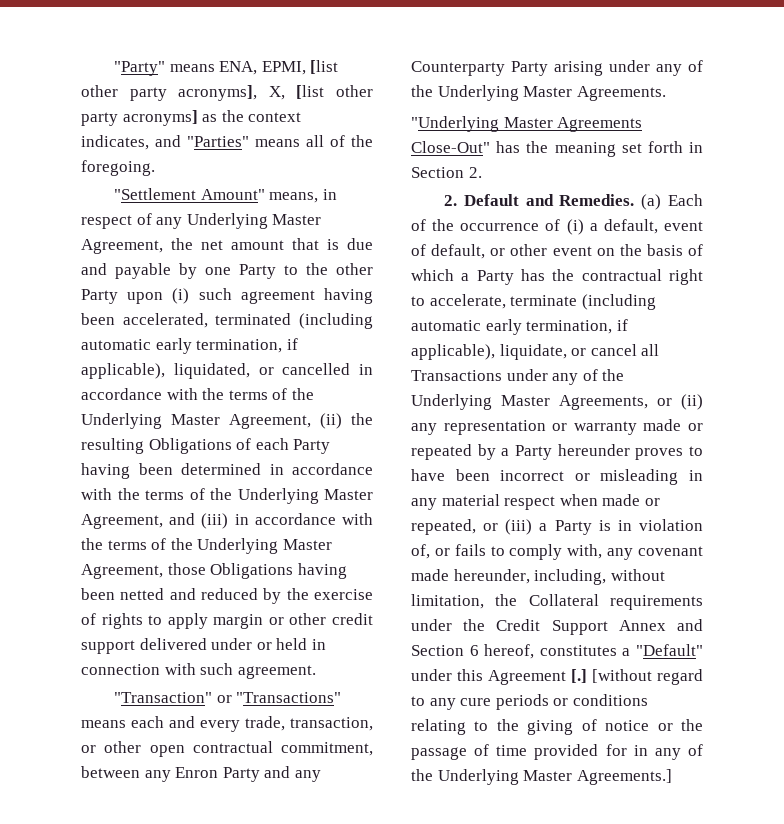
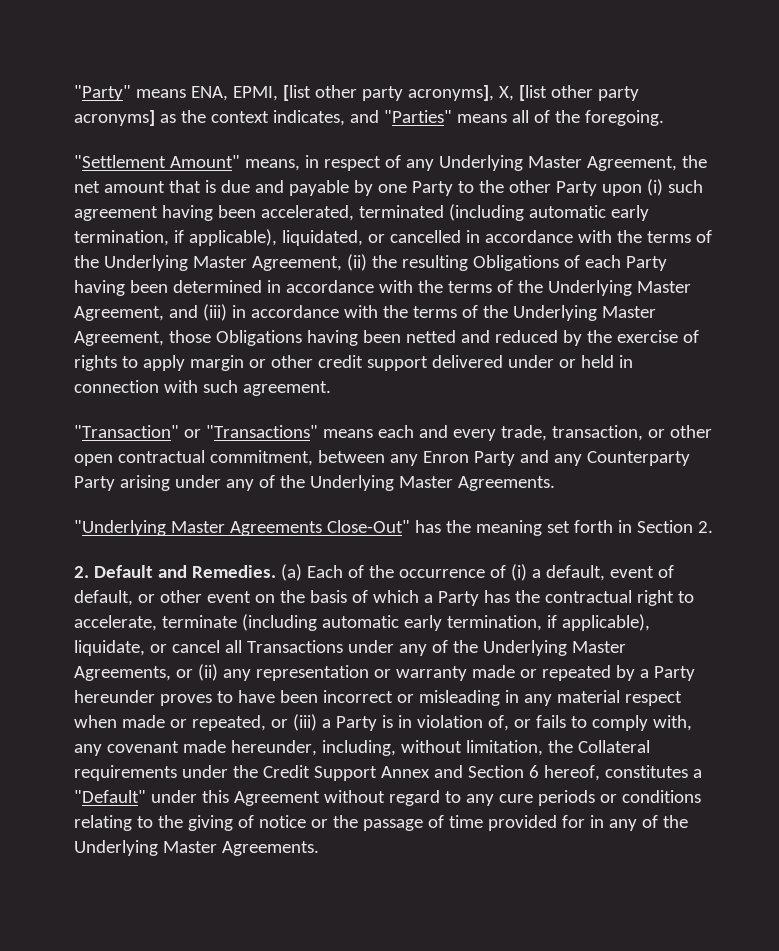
- (a) Each of the occurrence of (i) a default, event of default, or other event on the basis of which a Party has the contractual right to accelerate, terminate (including automatic early termination, if applicable), liquidate, or cancel all Transactions under any of the Underlying Master Agreements, or (ii) any representation or warranty made or repeated by a Party hereunder proves to have been incorrect or misleading in any material respect when made or repeated, or (iii) a Party is in violation of, or fails to comply with, any covenant made hereunder, including, without limitation, the Collateral requirements under the Credit Support Annex and Section 6 hereof, constitutes a "Default" under this Agreement [.] [without regard to any cure periods or conditions relating to the giving of notice or the passage of time provided for in any of the Underlying Master Agreements.]
+ (a) Each of the occurrence of (i) a default, event of default, or other event on the basis of which a Party has the contractual right to accelerate, terminate (including automatic early termination, if applicable), liquidate, or cancel all Transactions under any of the Underlying Master Agreements, or (ii) any representation or warranty made or repeated by a Party hereunder proves to have been incorrect or misleading in any material respect when made or repeated, or (iii) a Party is in violation of, or fails to comply with, any covenant made hereunder, including, without limitation, the Collateral requirements under the Credit Support Annex and Section 6 hereof, constitutes a "Default" under this Agreement without regard to any cure periods or conditions relating to the giving of notice or the passage of time provided for in any of the Underlying Master Agreements.

